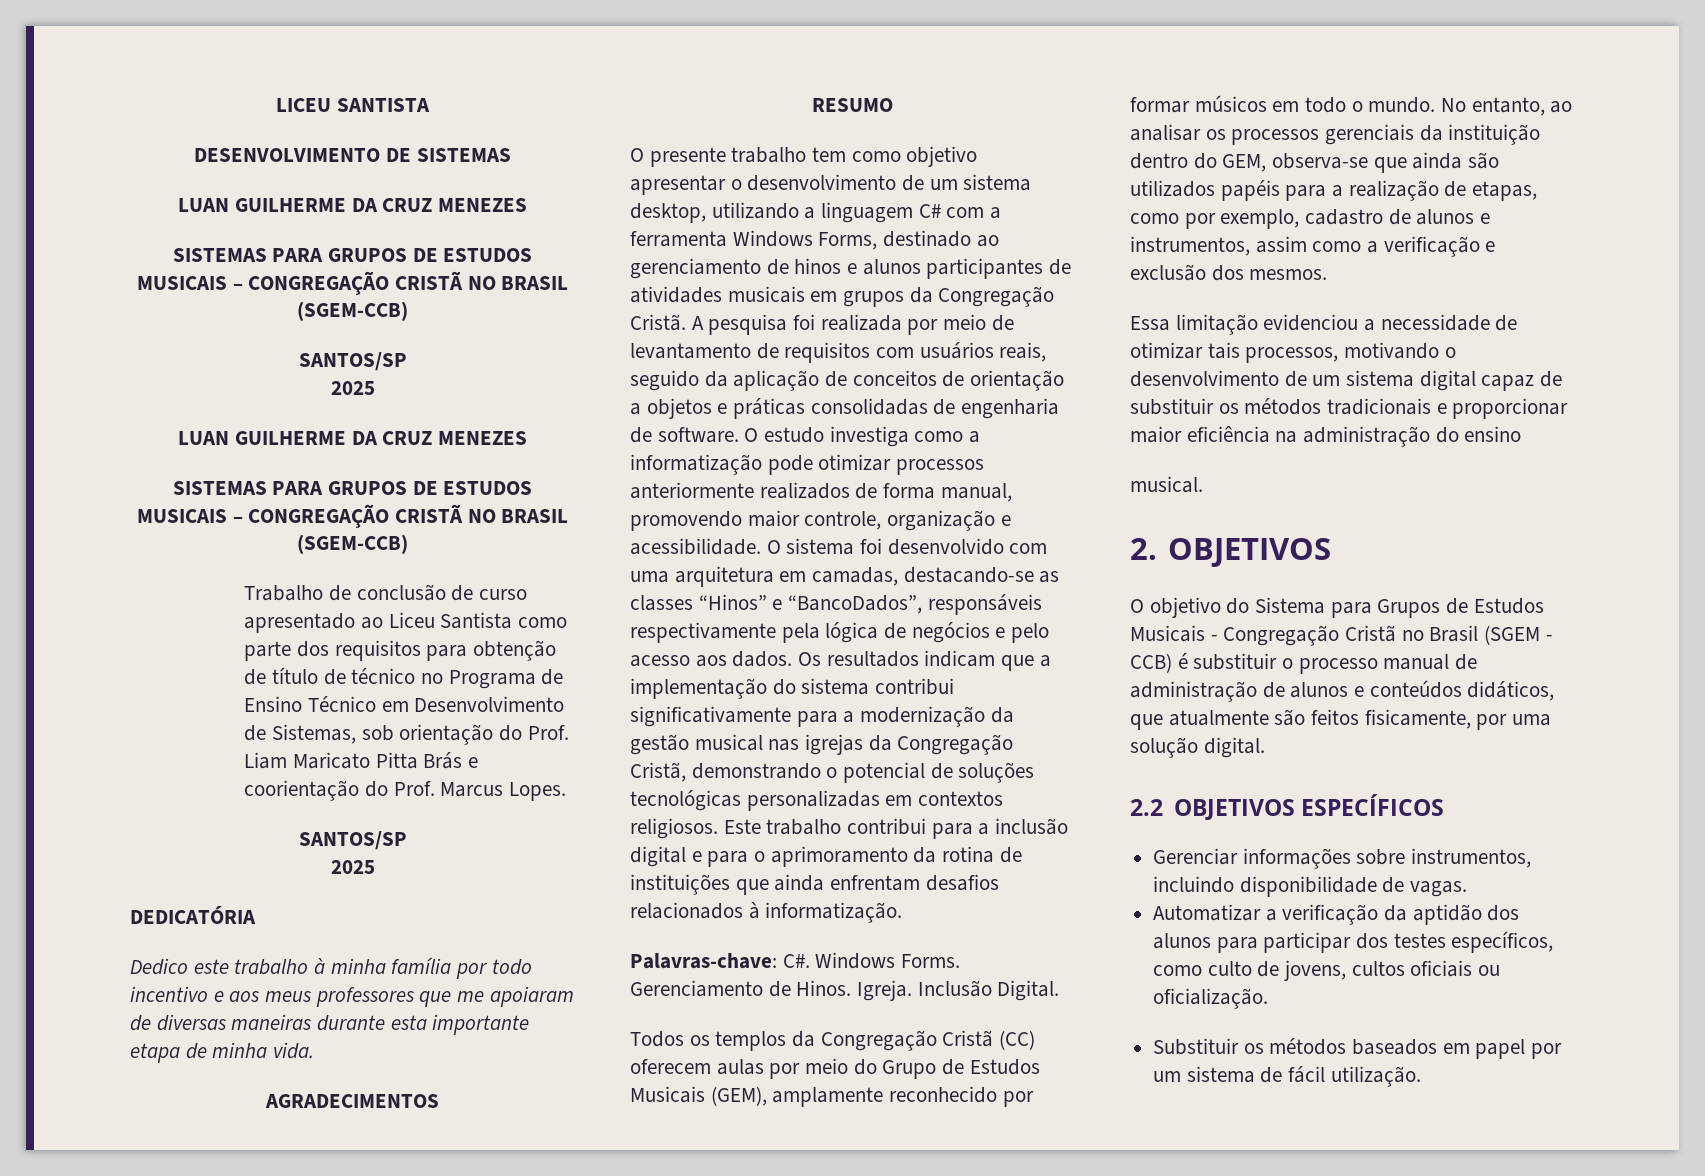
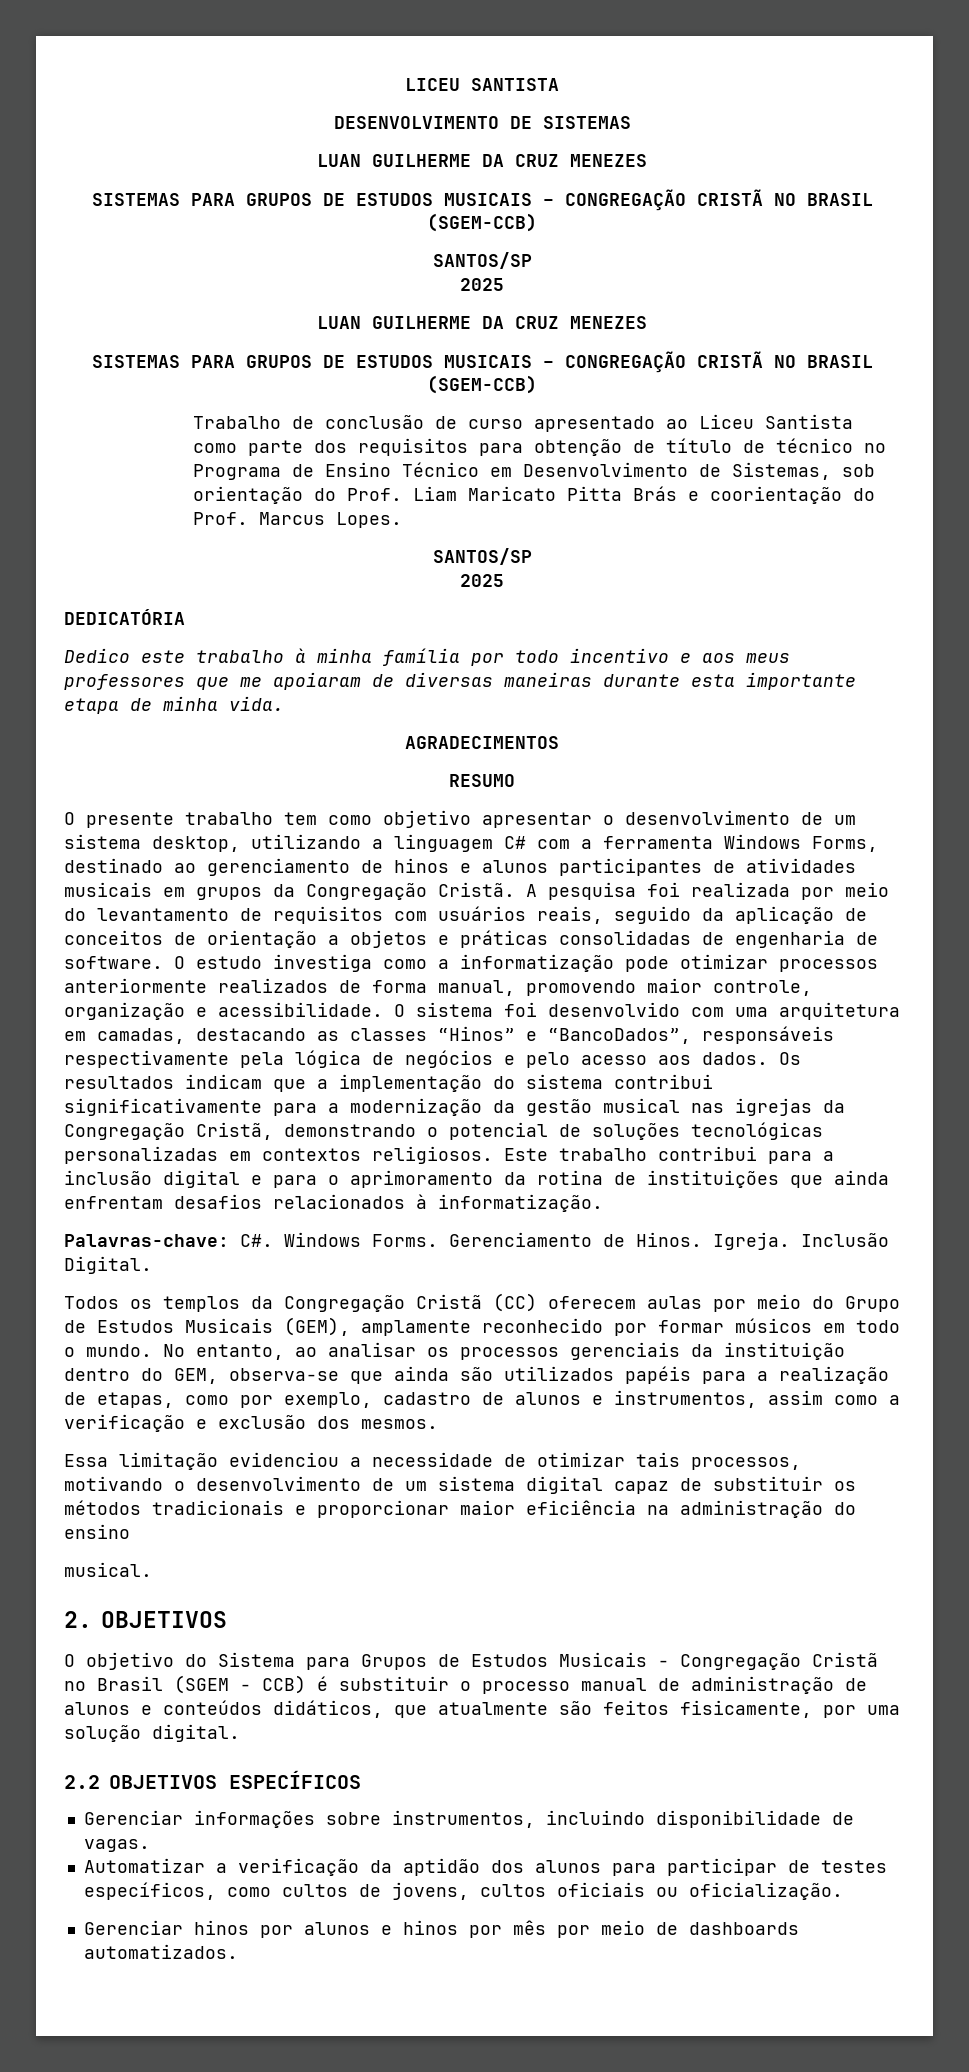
- A pesquisa foi realizada por meio de levantamento de requisitos com usuários reais, seguido da aplicação de conceitos de orientação a objetos e práticas consolidadas de engenharia de software.
+ A pesquisa foi realizada por meio do levantamento de requisitos com usuários reais, seguido da aplicação de conceitos de orientação a objetos e práticas consolidadas de engenharia de software.
- O sistema foi desenvolvido com uma arquitetura em camadas, destacando-se as classes “Hinos” e “BancoDados”, responsáveis respectivamente pela lógica de negócios e pelo acesso aos dados.
+ O sistema foi desenvolvido com uma arquitetura em camadas, destacando as classes “Hinos” e “BancoDados”, responsáveis respectivamente pela lógica de negócios e pelo acesso aos dados.
- Automatizar a verificação da aptidão dos alunos para participar dos testes específicos, como culto de jovens, cultos oficiais ou oficialização.
+ Automatizar a verificação da aptidão dos alunos para participar de testes específicos, como cultos de jovens, cultos oficiais ou oficialização.
- Substituir os métodos baseados em papel por um sistema de fácil utilização.
+ Gerenciar hinos por alunos e hinos por mês por meio de dashboards automatizados.

